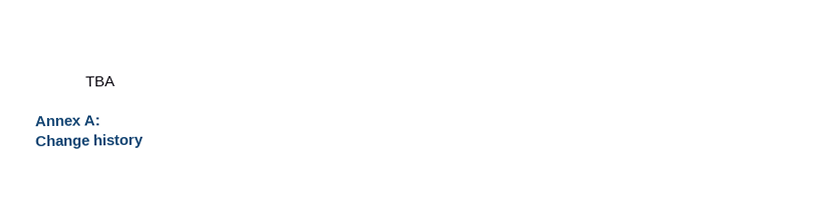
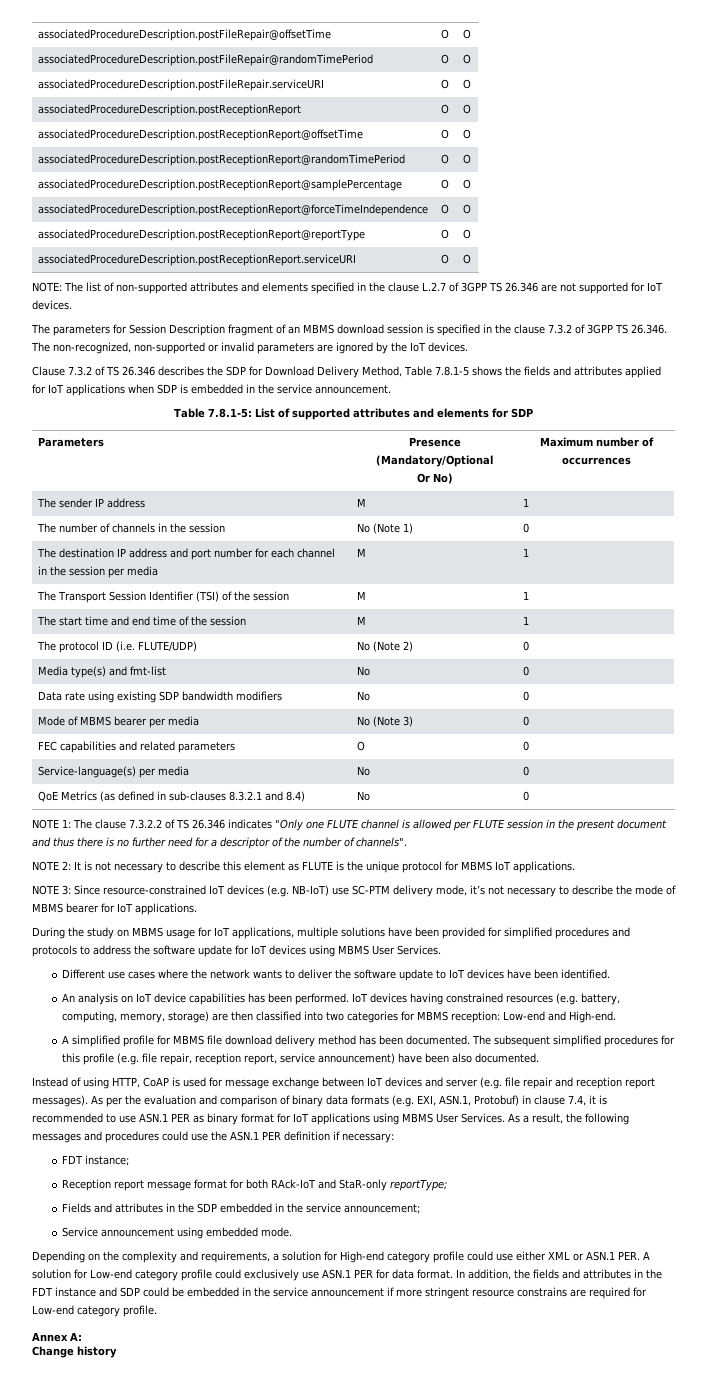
- TBA
+ associatedProcedureDescription.postFileRepair@offsetTime | O | O
+ associatedProcedureDescription.postFileRepair@randomTimePeriod | O | O
+ associatedProcedureDescription.postFileRepair.serviceURI | O | O
+ associatedProcedureDescription.postReceptionReport | O | O
+ associatedProcedureDescription.postReceptionReport@offsetTime | O | O
+ associatedProcedureDescription.postReceptionReport@randomTimePeriod | O | O
+ associatedProcedureDescription.postReceptionReport@samplePercentage | O | O
+ associatedProcedureDescription.postReceptionReport@forceTimeIndependence | O | O
+ associatedProcedureDescription.postReceptionReport@reportType | O | O
+ associatedProcedureDescription.postReceptionReport.serviceURI | O | O
+ NOTE: The list of non-supported attributes and elements specified in the clause L.2.7 of 3GPP TS 26.346 are not supported for IoT devices.
+ The parameters for Session Description fragment of an MBMS download session is specified in the clause 7.3.2 of 3GPP TS 26.346. The non-recognized, non-supported or invalid parameters are ignored by the IoT devices.
+ Clause 7.3.2 of TS 26.346 describes the SDP for Download Delivery Method, Table 7.8.1-5 shows the fields and attributes applied for IoT applications when SDP is embedded in the service announcement.
+ Table 7.8.1-5: List of supported attributes and elements for SDP
+ Parameters | Presence (Mandatory/Optional
+ Or No) | Maximum number of occurrences
+ The sender IP address | M | 1
+ The number of channels in the session | No (Note 1) | 0
+ The destination IP address and port number for each channel in the session per media | M | 1
+ The Transport Session Identifier (TSI) of the session | M | 1
+ The start time and end time of the session | M | 1
+ The protocol ID (i.e. FLUTE/UDP) | No (Note 2) | 0
+ Media type(s) and fmt-list | No | 0
+ Data rate using existing SDP bandwidth modifiers | No | 0
+ Mode of MBMS bearer per media | No (Note 3) | 0
+ FEC capabilities and related parameters | O | 0
+ Service-language(s) per media | No | 0
+ QoE Metrics (as defined in sub-clauses 8.3.2.1 and 8.4) | No | 0
+ NOTE 1: The clause 7.3.2.2 of TS 26.346 indicates "Only one FLUTE channel is allowed per FLUTE session in the present document and thus there is no further need for a descriptor of the number of channels".
+ NOTE 2: It is not necessary to describe this element as FLUTE is the unique protocol for MBMS IoT applications.
+ NOTE 3: Since resource-constrained IoT devices (e.g. NB-IoT) use SC-PTM delivery mode, it’s not necessary to describe the mode of MBMS bearer for IoT applications.
+ During the study on MBMS usage for IoT applications, multiple solutions have been provided for simplified procedures and protocols to address the software update for IoT devices using MBMS User Services.
+ Different use cases where the network wants to deliver the software update to IoT devices have been identified.
+ An analysis on IoT device capabilities has been performed. IoT devices having constrained resources (e.g. battery, computing, memory, storage) are then classified into two categories for MBMS reception: Low-end and High-end.
+ A simplified profile for MBMS file download delivery method has been documented. The subsequent simplified procedures for this profile (e.g. file repair, reception report, service announcement) have been also documented.
+ Instead of using HTTP, CoAP is used for message exchange between IoT devices and server (e.g. file repair and reception report messages). As per the evaluation and comparison of binary data formats (e.g. EXI, ASN.1, Protobuf) in clause 7.4, it is recommended to use ASN.1 PER as binary format for IoT applications using MBMS User Services. As a result, the following messages and procedures could use the ASN.1 PER definition if necessary:
+ FDT instance;
+ Reception report message format for both RAck-IoT and StaR-only reportType;
+ Fields and attributes in the SDP embedded in the service announcement;
+ Service announcement using embedded mode.
+ Depending on the complexity and requirements, a solution for High-end category profile could use either XML or ASN.1 PER. A solution for Low-end category profile could exclusively use ASN.1 PER for data format. In addition, the fields and attributes in the FDT instance and SDP could be embedded in the service announcement if more stringent resource constrains are required for Low-end category profile.

